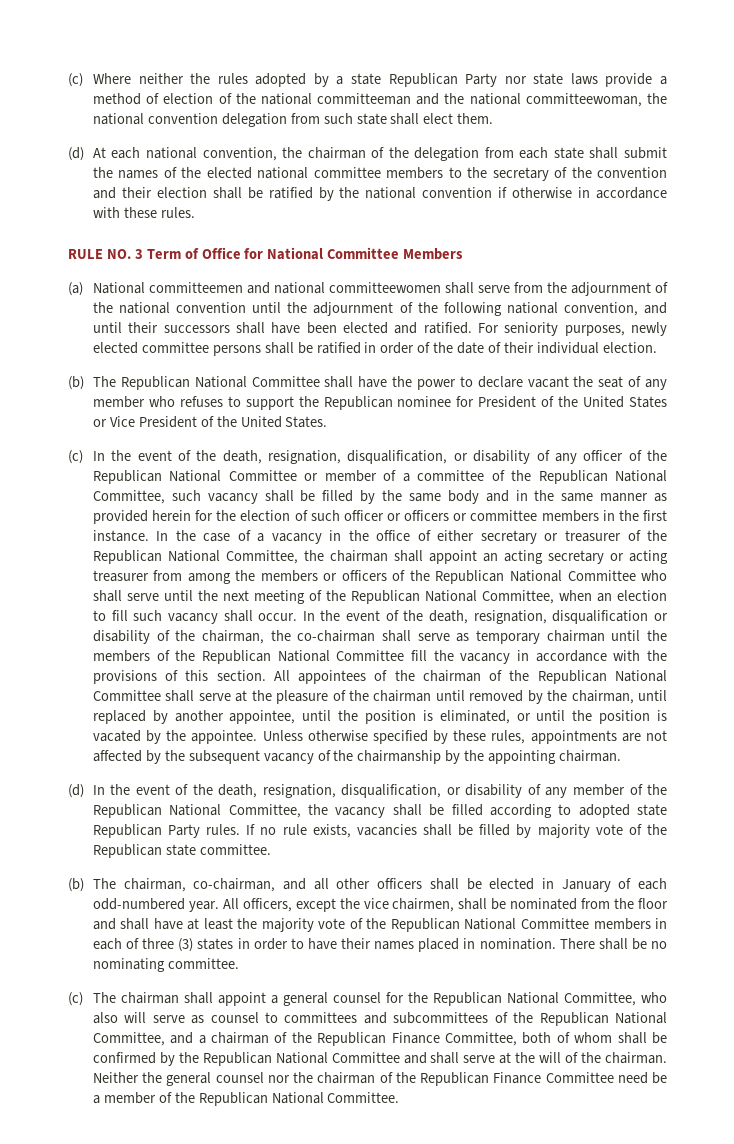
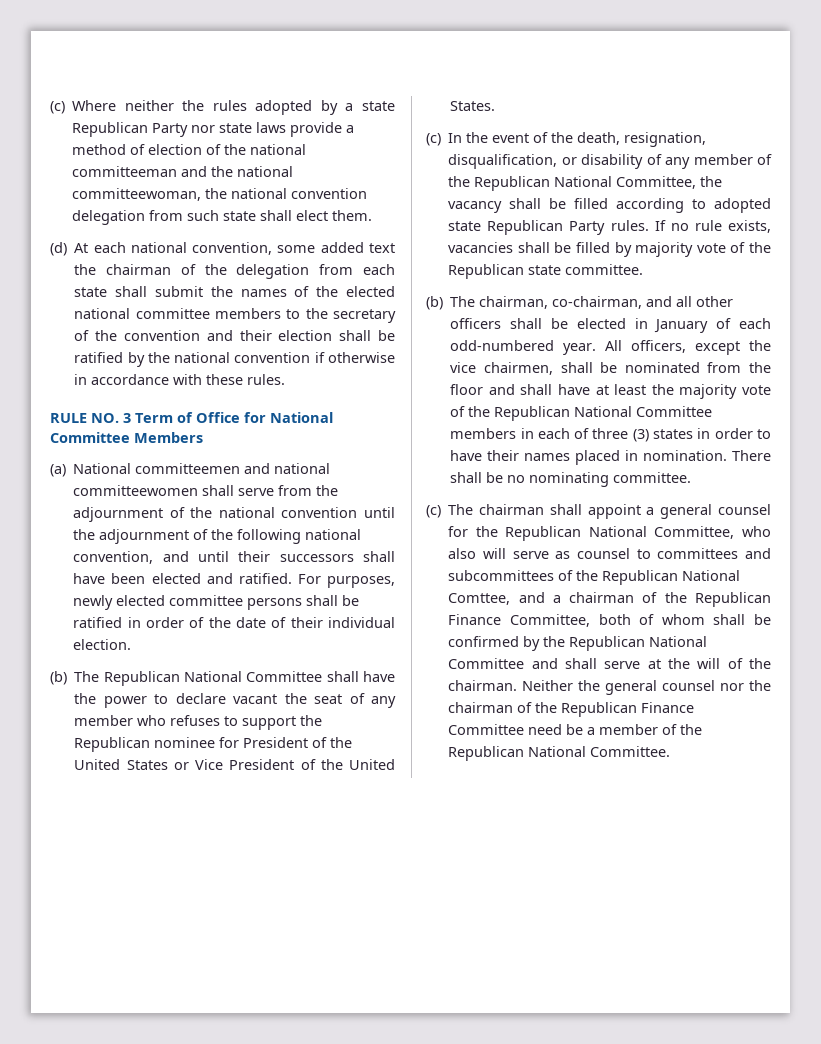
- (d) At each national convention, the chairman of the delegation from each state shall submit the names of the elected national committee members to the secretary of the convention and their election shall be ratified by the national convention if otherwise in accordance with these rules.
+ (d) At each national convention, some added text the chairman of the delegation from each state shall submit the names of the elected national committee members to the secretary of the convention and their election shall be ratified by the national convention if otherwise in accordance with these rules.
- For seniority purposes, newly elected committee persons shall be ratified in order of the date of their individual election.
+ For purposes, newly elected committee persons shall be ratified in order of the date of their individual election.
- (c) In the event of the death, resignation, disqualification, or disability of any officer of the Republican National Committee or member of a committee of the Republican National Committee, such vacancy shall be filled by the same body and in the same manner as provided herein for the election of such officer or officers or committee members in the first instance. In the case of a vacancy in the office of either secretary or treasurer of the Republican National Committee, the chairman shall appoint an acting secretary or acting treasurer from among the members or officers of the Republican National Committee who shall serve until the next meeting of the Republican National Committee, when an election to fill such vacancy shall occur. In the event of the death, resignation, disqualification or disability of the chairman, the co-chairman shall serve as temporary chairman until the members of the Republican National Committee fill the vacancy in accordance with the provisions of this section. All appointees of the chairman of the Republican National Committee shall serve at the pleasure of the chairman until removed by the chairman, until replaced by another appointee, until the position is eliminated, or until the position is vacated by the appointee. Unless otherwise specified by these rules, appointments are not affected by the subsequent vacancy of the chairmanship by the appointing chairman.
- (d) In the event of the death, resignation, disqualification, or disability of any member of the Republican National Committee, the vacancy shall be filled according to adopted state Republican Party rules.
+ (c) In the event of the death, resignation, disqualification, or disability of any member of the Republican National Committee, the vacancy shall be filled according to adopted state Republican Party rules.
- (c) The chairman shall appoint a general counsel for the Republican National Committee, who also will serve as counsel to committees and subcommittees of the Republican National Committee, and a chairman of the Republican Finance Committee, both of whom shall be confirmed by the Republican National Committee and shall serve at the will of the chairman.
+ (c) The chairman shall appoint a general counsel for the Republican National Committee, who also will serve as counsel to committees and subcommittees of the Republican National Comttee, and a chairman of the Republican Finance Committee, both of whom shall be confirmed by the Republican National Committee and shall serve at the will of the chairman.

